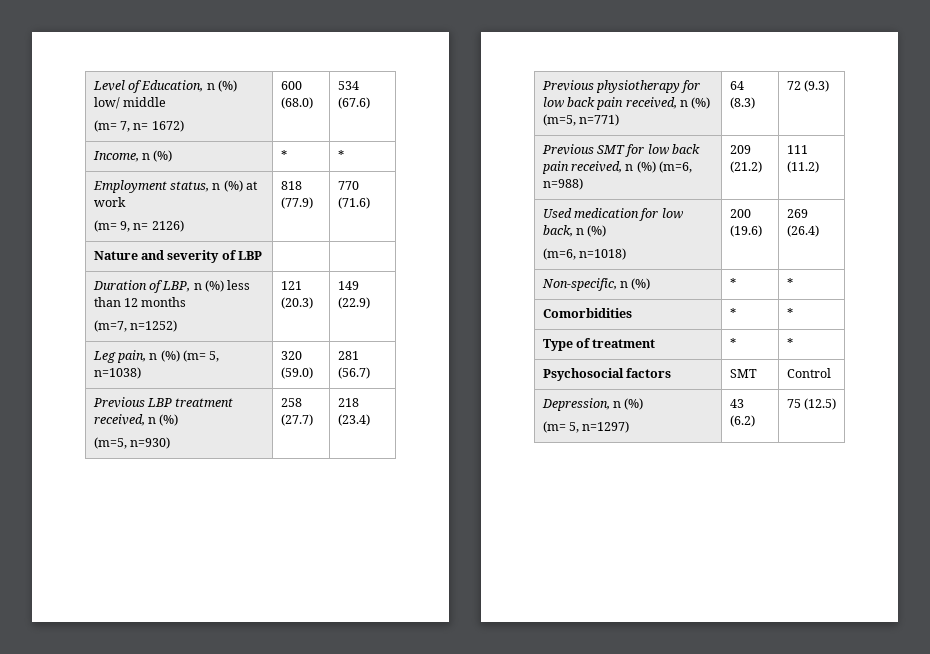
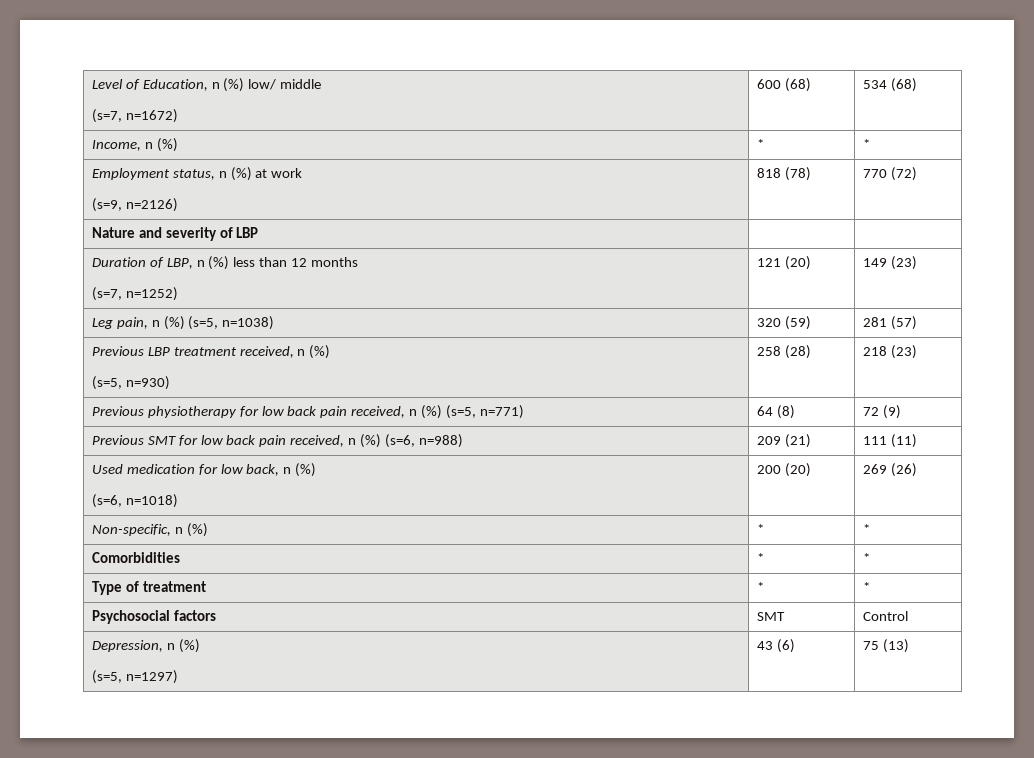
  Level of Education, n (%) low/ middle
- (m= 7, n= 1672) | 600 (68.0) | 534 (67.6)
+ (s=7, n=1672) | 600 (68) | 534 (68)
  Employment status, n (%) at work
- (m= 9, n= 2126) | 818 (77.9) | 770 (71.6)
+ (s=9, n=2126) | 818 (78) | 770 (72)
  Duration of LBP, n (%) less than 12 months
- (m=7, n=1252) | 121 (20.3) | 149 (22.9)
+ (s=7, n=1252) | 121 (20) | 149 (23)
- Leg pain, n (%) (m= 5, n=1038) | 320 (59.0) | 281 (56.7)
+ Leg pain, n (%) (s=5, n=1038) | 320 (59) | 281 (57)
  Previous LBP treatment received, n (%)
- (m=5, n=930) | 258 (27.7) | 218 (23.4)
+ (s=5, n=930) | 258 (28) | 218 (23)
- Previous physiotherapy for low back pain received, n (%) (m=5, n=771) | 64 (8.3) | 72 (9.3)
+ Previous physiotherapy for low back pain received, n (%) (s=5, n=771) | 64 (8) | 72 (9)
- Previous SMT for low back pain received, n (%) (m=6, n=988) | 209 (21.2) | 111 (11.2)
+ Previous SMT for low back pain received, n (%) (s=6, n=988) | 209 (21) | 111 (11)
  Used medication for low back, n (%)
- (m=6, n=1018) | 200 (19.6) | 269 (26.4)
+ (s=6, n=1018) | 200 (20) | 269 (26)
  Depression, n (%)
- (m= 5, n=1297) | 43 (6.2) | 75 (12.5)
+ (s=5, n=1297) | 43 (6) | 75 (13)

